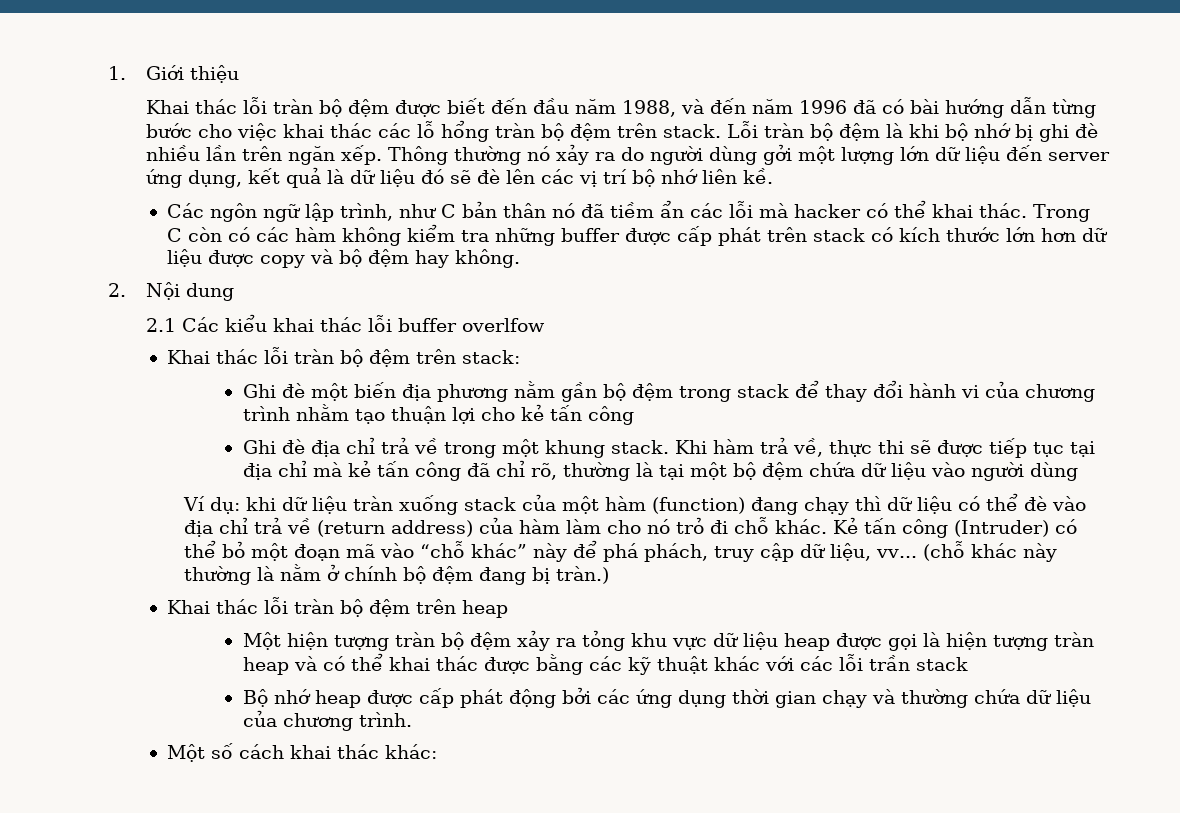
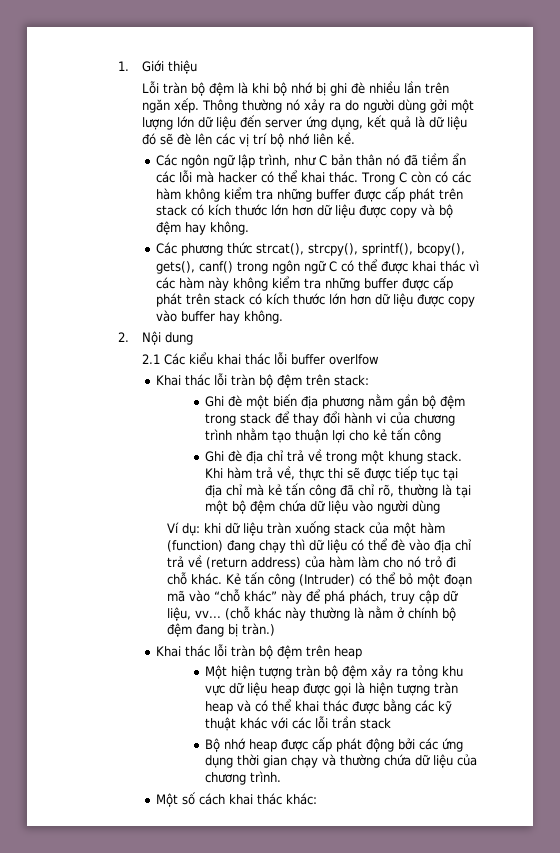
- Khai thác lỗi tràn bộ đệm được biết đến đầu năm 1988, và đến năm 1996 đã có bài hướng dẫn từng bước cho việc khai thác các lỗ hổng tràn bộ đệm trên stack.
+ Các phương thức strcat(), strcpy(), sprintf(), bcopy(), gets(), canf() trong ngôn ngữ C có thể được khai thác vì các hàm này không kiểm tra những buffer được cấp phát trên stack có kích thước lớn hơn dữ liệu được copy vào buffer hay không.

